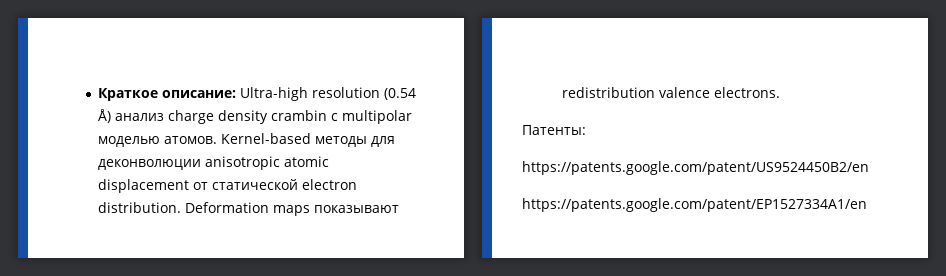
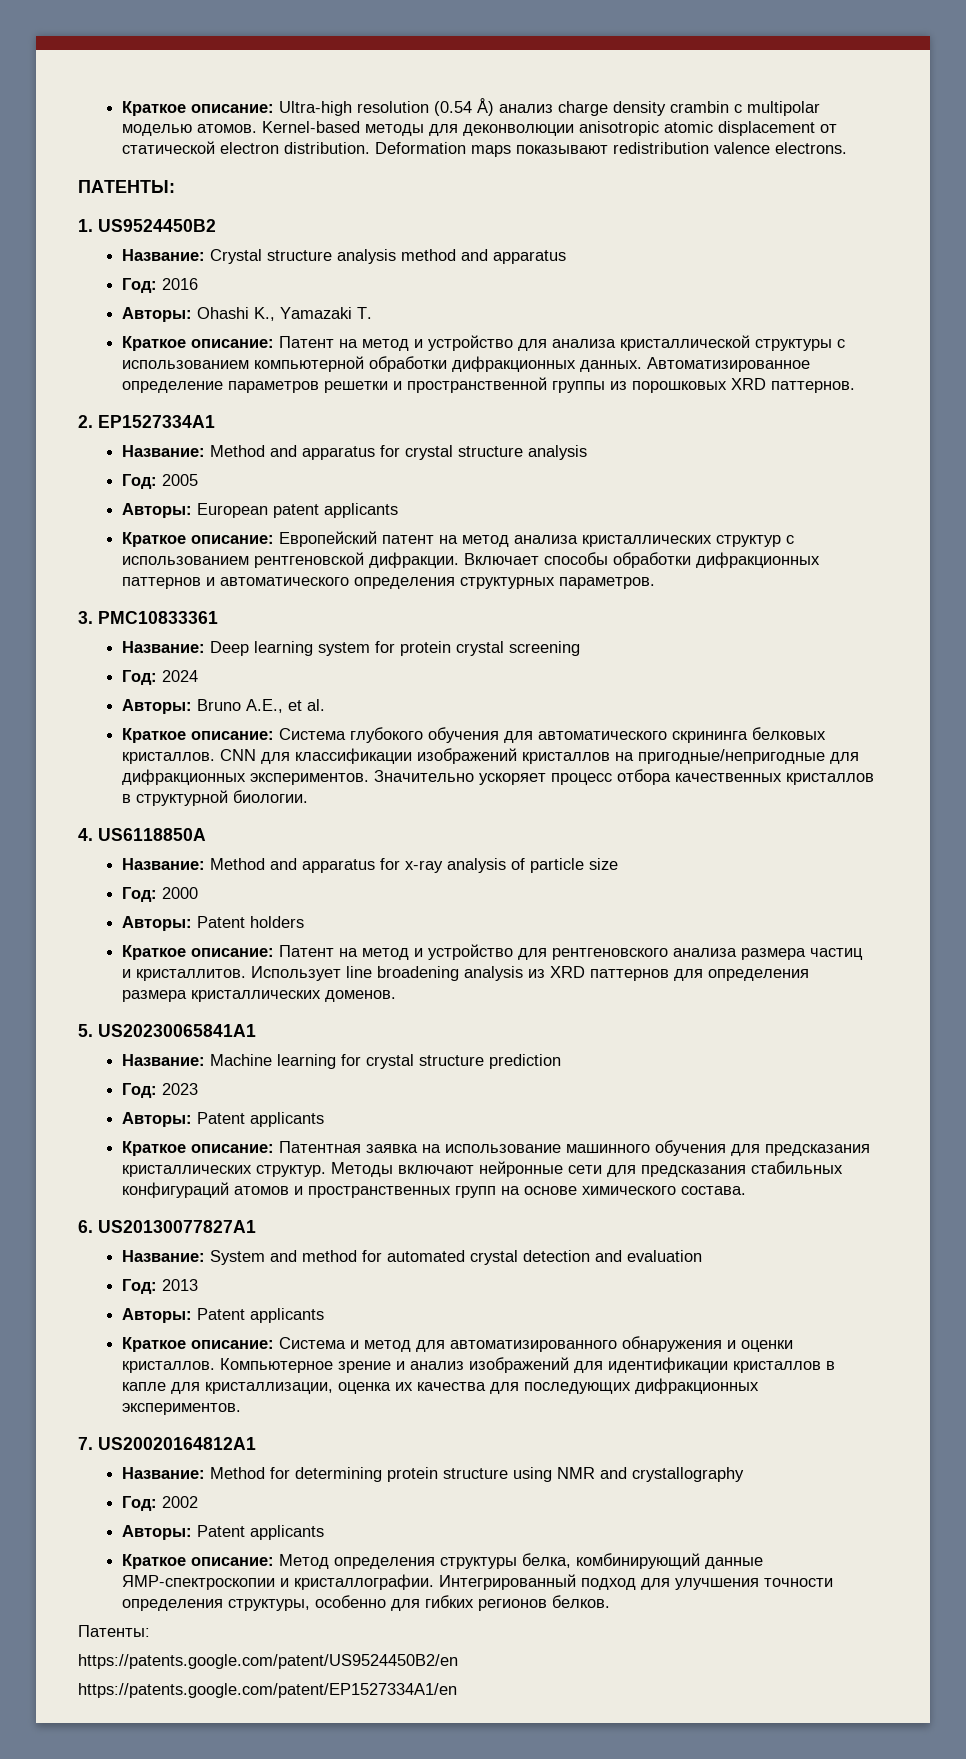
+ ПАТЕНТЫ:
+ 1. US9524450B2
+ Название: Crystal structure analysis method and apparatus
+ Год: 2016
+ Авторы: Ohashi K., Yamazaki T.
+ Краткое описание: Патент на метод и устройство для анализа кристаллической структуры с использованием компьютерной обработки дифракционных данных. Автоматизированное определение параметров решетки и пространственной группы из порошковых XRD паттернов.
+ 2. EP1527334A1
+ Название: Method and apparatus for crystal structure analysis
+ Год: 2005
+ Авторы: European patent applicants
+ Краткое описание: Европейский патент на метод анализа кристаллических структур с использованием рентгеновской дифракции. Включает способы обработки дифракционных паттернов и автоматического определения структурных параметров.
+ 3. PMC10833361
+ Название: Deep learning system for protein crystal screening
+ Год: 2024
+ Авторы: Bruno A.E., et al.
+ Краткое описание: Система глубокого обучения для автоматического скрининга белковых кристаллов. CNN для классификации изображений кристаллов на пригодные/непригодные для дифракционных экспериментов. Значительно ускоряет процесс отбора качественных кристаллов в структурной биологии.
+ 4. US6118850A
+ Название: Method and apparatus for x-ray analysis of particle size
+ Год: 2000
+ Авторы: Patent holders
+ Краткое описание: Патент на метод и устройство для рентгеновского анализа размера частиц и кристаллитов. Использует line broadening analysis из XRD паттернов для определения размера кристаллических доменов.
+ 5. US20230065841A1
+ Название: Machine learning for crystal structure prediction
+ Год: 2023
+ Авторы: Patent applicants
+ Краткое описание: Патентная заявка на использование машинного обучения для предсказания кристаллических структур. Методы включают нейронные сети для предсказания стабильных конфигураций атомов и пространственных групп на основе химического состава.
+ 6. US20130077827A1
+ Название: System and method for automated crystal detection and evaluation
+ Год: 2013
+ Авторы: Patent applicants
+ Краткое описание: Система и метод для автоматизированного обнаружения и оценки кристаллов. Компьютерное зрение и анализ изображений для идентификации кристаллов в капле для кристаллизации, оценка их качества для последующих дифракционных экспериментов.
+ 7. US20020164812A1
+ Название: Method for determining protein structure using NMR and crystallography
+ Год: 2002
+ Авторы: Patent applicants
+ Краткое описание: Метод определения структуры белка, комбинирующий данные ЯМР-спектроскопии и кристаллографии. Интегрированный подход для улучшения точности определения структуры, особенно для гибких регионов белков.

